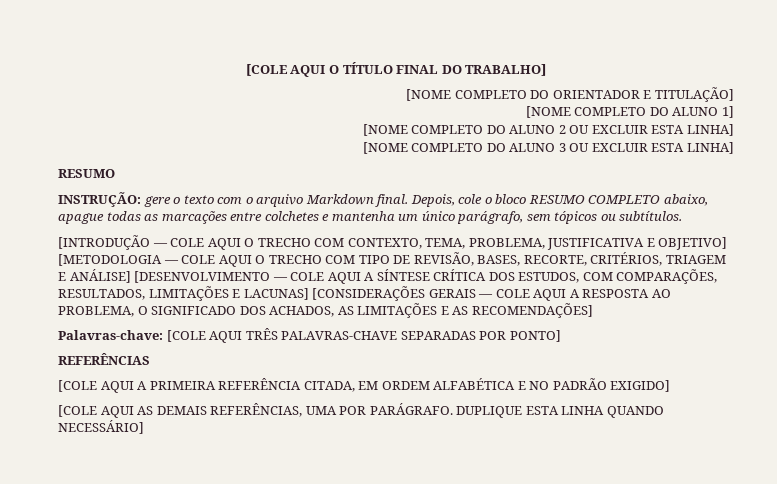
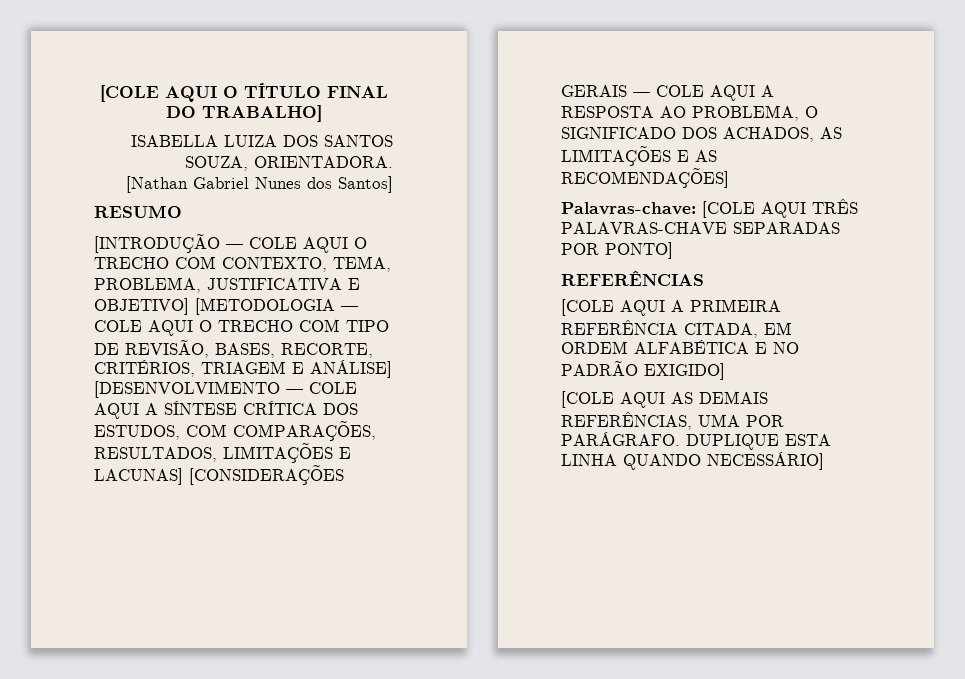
- [NOME COMPLETO DO ORIENTADOR E TITULAÇÃO]
- [NOME COMPLETO DO ALUNO 1]
- [NOME COMPLETO DO ALUNO 2 OU EXCLUIR ESTA LINHA]
- [NOME COMPLETO DO ALUNO 3 OU EXCLUIR ESTA LINHA]
+ ISABELLA LUIZA DOS SANTOS SOUZA, ORIENTADORA.
+ [Nathan Gabriel Nunes dos Santos]
  RESUMO
- INSTRUÇÃO: gere o texto com o arquivo Markdown final. Depois, cole o bloco RESUMO COMPLETO abaixo, apague todas as marcações entre colchetes e mantenha um único parágrafo, sem tópicos ou subtítulos.

